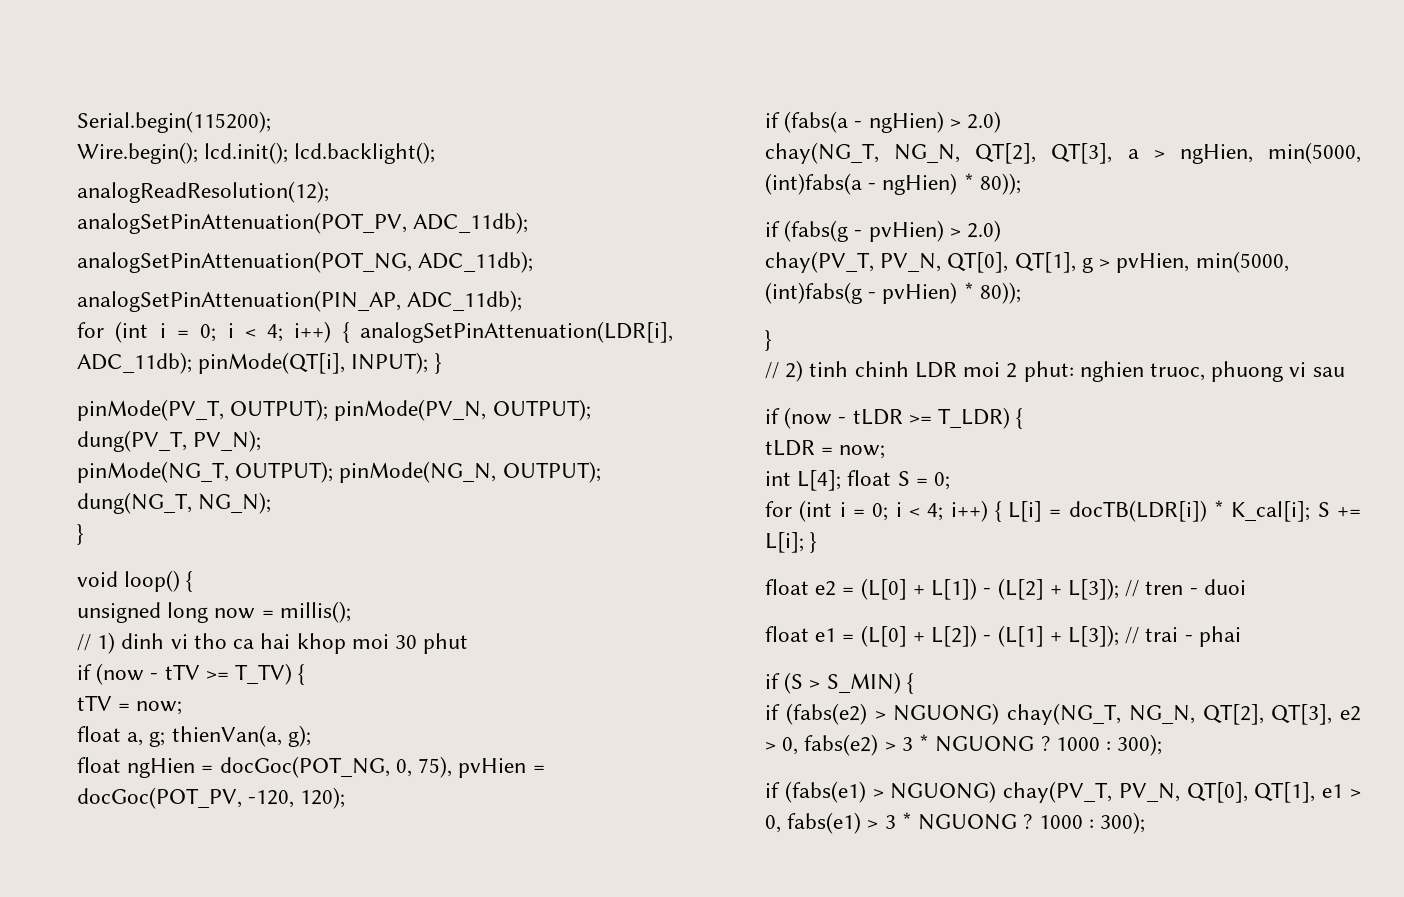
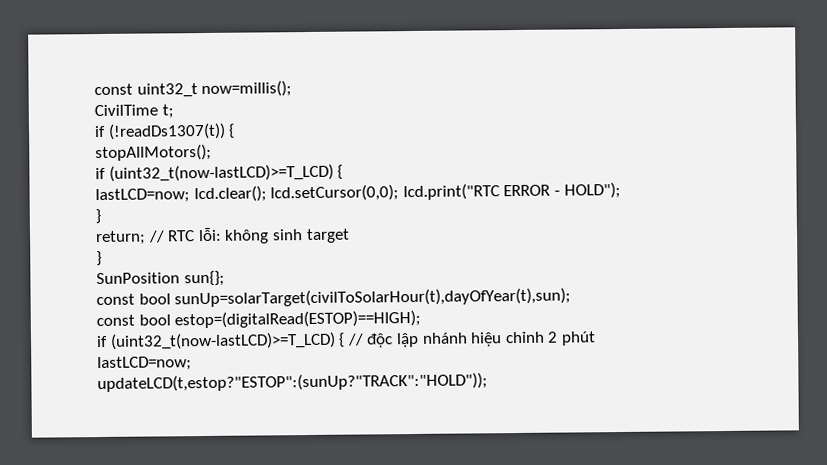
- Serial.begin(115200);
- Wire.begin(); lcd.init(); lcd.backlight();
- analogReadResolution(12);
- analogSetPinAttenuation(POT_PV, ADC_11db);
- analogSetPinAttenuation(POT_NG, ADC_11db);
- analogSetPinAttenuation(PIN_AP, ADC_11db);
- for (int i = 0; i < 4; i++) { analogSetPinAttenuation(LDR[i], ADC_11db); pinMode(QT[i], INPUT); }
- pinMode(PV_T, OUTPUT); pinMode(PV_N, OUTPUT); dung(PV_T, PV_N);
- pinMode(NG_T, OUTPUT); pinMode(NG_N, OUTPUT); dung(NG_T, NG_N);
+ const uint32_t now=millis();
+ CivilTime t;
+ if (!readDs1307(t)) {
+ stopAllMotors();
+ if (uint32_t(now-lastLCD)>=T_LCD) {
+ lastLCD=now; lcd.clear(); lcd.setCursor(0,0); lcd.print("RTC ERROR - HOLD");
  }
- void loop() {
- unsigned long now = millis();
- // 1) dinh vi tho ca hai khop moi 30 phut
- if (now - tTV >= T_TV) {
- tTV = now;
- float a, g; thienVan(a, g);
- float ngHien = docGoc(POT_NG, 0, 75), pvHien = docGoc(POT_PV, -120, 120);
- if (fabs(a - ngHien) > 2.0)
- chay(NG_T, NG_N, QT[2], QT[3], a > ngHien, min(5000, (int)fabs(a - ngHien) * 80));
- if (fabs(g - pvHien) > 2.0)
- chay(PV_T, PV_N, QT[0], QT[1], g > pvHien, min(5000, (int)fabs(g - pvHien) * 80));
+ return; // RTC lỗi: không sinh target
  }
- // 2) tinh chinh LDR moi 2 phut: nghien truoc, phuong vi sau
- if (now - tLDR >= T_LDR) {
- tLDR = now;
- int L[4]; float S = 0;
- for (int i = 0; i < 4; i++) { L[i] = docTB(LDR[i]) * K_cal[i]; S += L[i]; }
- float e2 = (L[0] + L[1]) - (L[2] + L[3]); // tren - duoi
- float e1 = (L[0] + L[2]) - (L[1] + L[3]); // trai - phai
- if (S > S_MIN) {
- if (fabs(e2) > NGUONG) chay(NG_T, NG_N, QT[2], QT[3], e2 > 0, fabs(e2) > 3 * NGUONG ? 1000 : 300);
- if (fabs(e1) > NGUONG) chay(PV_T, PV_N, QT[0], QT[1], e1 > 0, fabs(e1) > 3 * NGUONG ? 1000 : 300);
+ SunPosition sun{};
+ const bool sunUp=solarTarget(civilToSolarHour(t),dayOfYear(t),sun);
+ const bool estop=(digitalRead(ESTOP)==HIGH);
+ if (uint32_t(now-lastLCD)>=T_LCD) { // độc lập nhánh hiệu chỉnh 2 phút
+ lastLCD=now;
+ updateLCD(t,estop?"ESTOP":(sunUp?"TRACK":"HOLD"));

